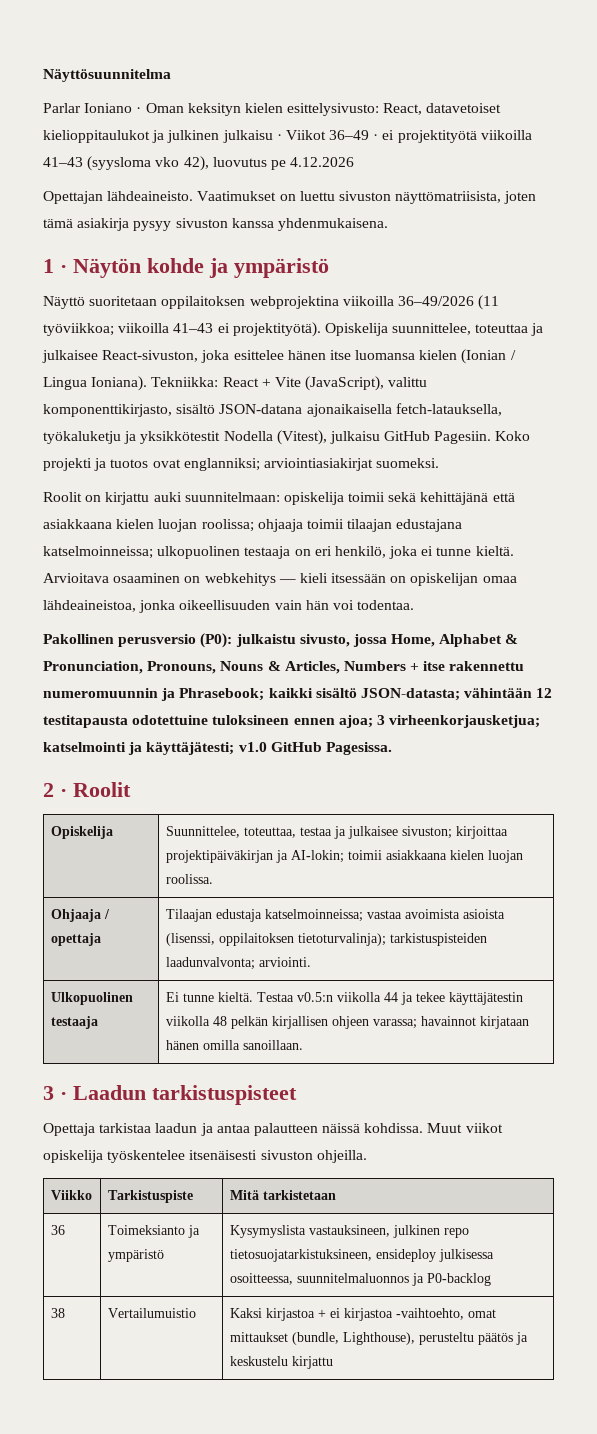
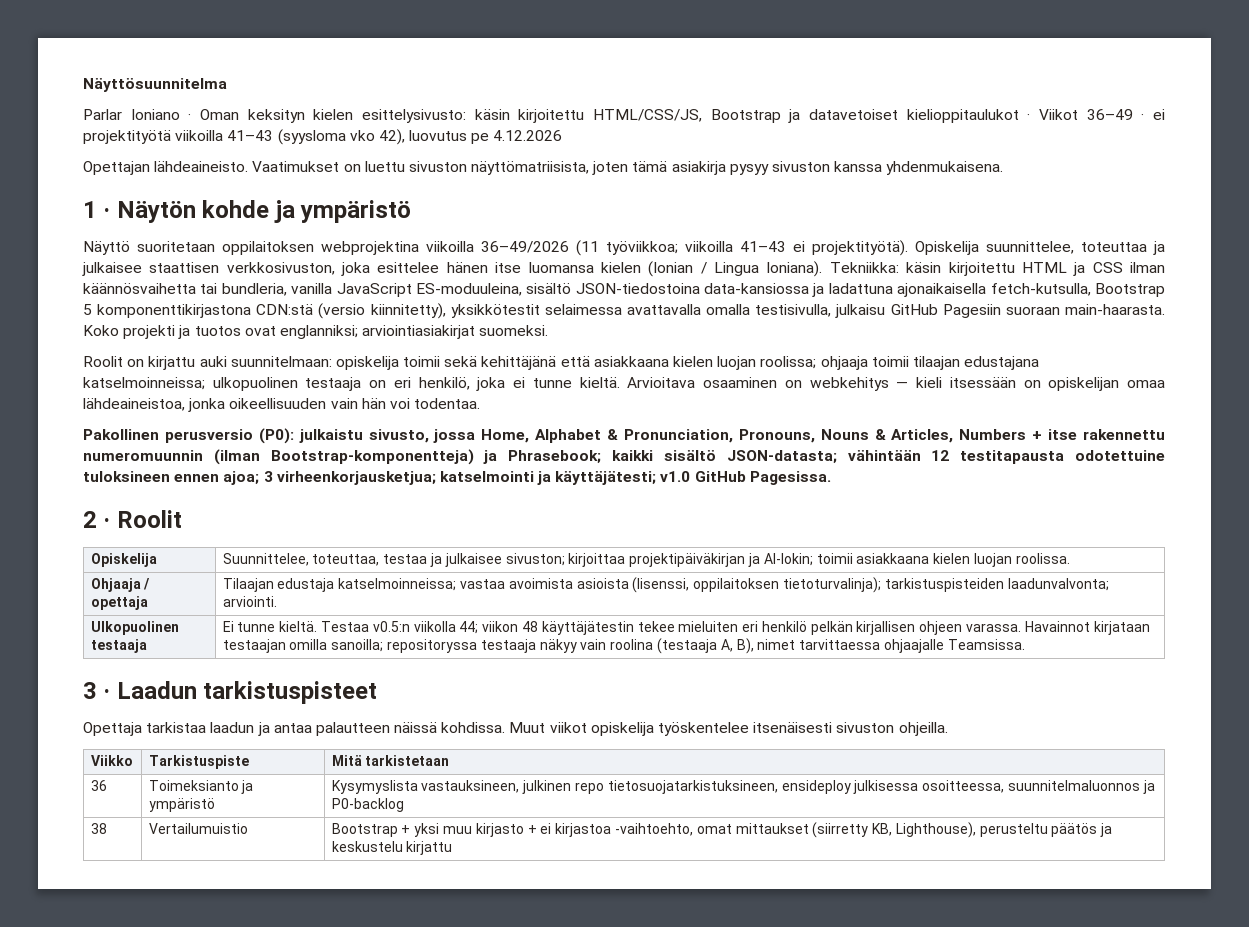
- Parlar Ioniano · Oman keksityn kielen esittelysivusto: React, datavetoiset kielioppitaulukot ja julkinen julkaisu · Viikot 36–49 · ei projektityötä viikoilla 41–43 (syysloma vko 42), luovutus pe 4.12.2026
+ Parlar Ioniano · Oman keksityn kielen esittelysivusto: käsin kirjoitettu HTML/CSS/JS, Bootstrap ja datavetoiset kielioppitaulukot · Viikot 36–49 · ei projektityötä viikoilla 41–43 (syysloma vko 42), luovutus pe 4.12.2026
- Opiskelija suunnittelee, toteuttaa ja julkaisee React-sivuston, joka esittelee hänen itse luomansa kielen (Ionian / Lingua Ioniana).
+ Opiskelija suunnittelee, toteuttaa ja julkaisee staattisen verkkosivuston, joka esittelee hänen itse luomansa kielen (Ionian / Lingua Ioniana).
- Tekniikka: React + Vite (JavaScript), valittu komponenttikirjasto, sisältö JSON-datana ajonaikaisella fetch-latauksella, työkaluketju ja yksikkötestit Nodella (Vitest), julkaisu GitHub Pagesiin.
+ Tekniikka: käsin kirjoitettu HTML ja CSS ilman käännösvaihetta tai bundleria, vanilla JavaScript ES-moduuleina, sisältö JSON-tiedostoina data-kansiossa ja ladattuna ajonaikaisella fetch-kutsulla, Bootstrap 5 komponenttikirjastona CDN:stä (versio kiinnitetty), yksikkötestit selaimessa avattavalla omalla testisivulla, julkaisu GitHub Pagesiin suoraan main-haarasta.
- Pakollinen perusversio (P0): julkaistu sivusto, jossa Home, Alphabet & Pronunciation, Pronouns, Nouns & Articles, Numbers + itse rakennettu numeromuunnin ja Phrasebook; kaikki sisältö JSON-datasta; vähintään 12 testitapausta odotettuine tuloksineen ennen ajoa; 3 virheenkorjausketjua; katselmointi ja käyttäjätesti; v1.0 GitHub Pagesissa.
+ Pakollinen perusversio (P0): julkaistu sivusto, jossa Home, Alphabet & Pronunciation, Pronouns, Nouns & Articles, Numbers + itse rakennettu numeromuunnin (ilman Bootstrap-komponentteja) ja Phrasebook; kaikki sisältö JSON-datasta; vähintään 12 testitapausta odotettuine tuloksineen ennen ajoa; 3 virheenkorjausketjua; katselmointi ja käyttäjätesti; v1.0 GitHub Pagesissa.
- Ulkopuolinen testaaja | Ei tunne kieltä. Testaa v0.5:n viikolla 44 ja tekee käyttäjätestin viikolla 48 pelkän kirjallisen ohjeen varassa; havainnot kirjataan hänen omilla sanoillaan.
+ Ulkopuolinen testaaja | Ei tunne kieltä. Testaa v0.5:n viikolla 44; viikon 48 käyttäjätestin tekee mieluiten eri henkilö pelkän kirjallisen ohjeen varassa. Havainnot kirjataan testaajan omilla sanoilla; repositoryssa testaaja näkyy vain roolina (testaaja A, B), nimet tarvittaessa ohjaajalle Teamsissa.
- 38 | Vertailumuistio | Kaksi kirjastoa + ei kirjastoa -vaihtoehto, omat mittaukset (bundle, Lighthouse), perusteltu päätös ja keskustelu kirjattu
+ 38 | Vertailumuistio | Bootstrap + yksi muu kirjasto + ei kirjastoa -vaihtoehto, omat mittaukset (siirretty KB, Lighthouse), perusteltu päätös ja keskustelu kirjattu

